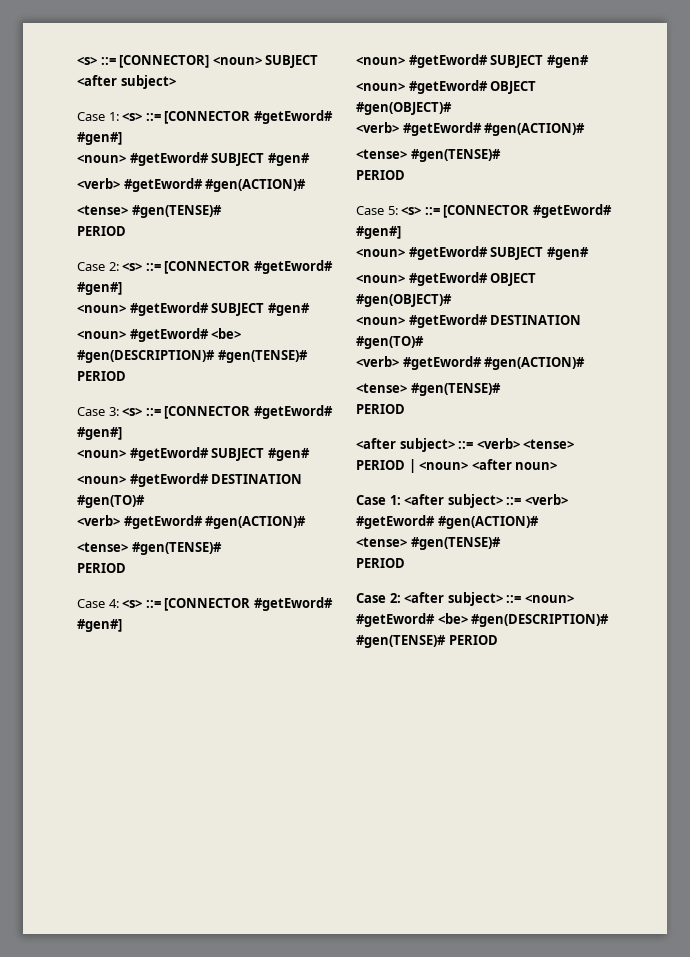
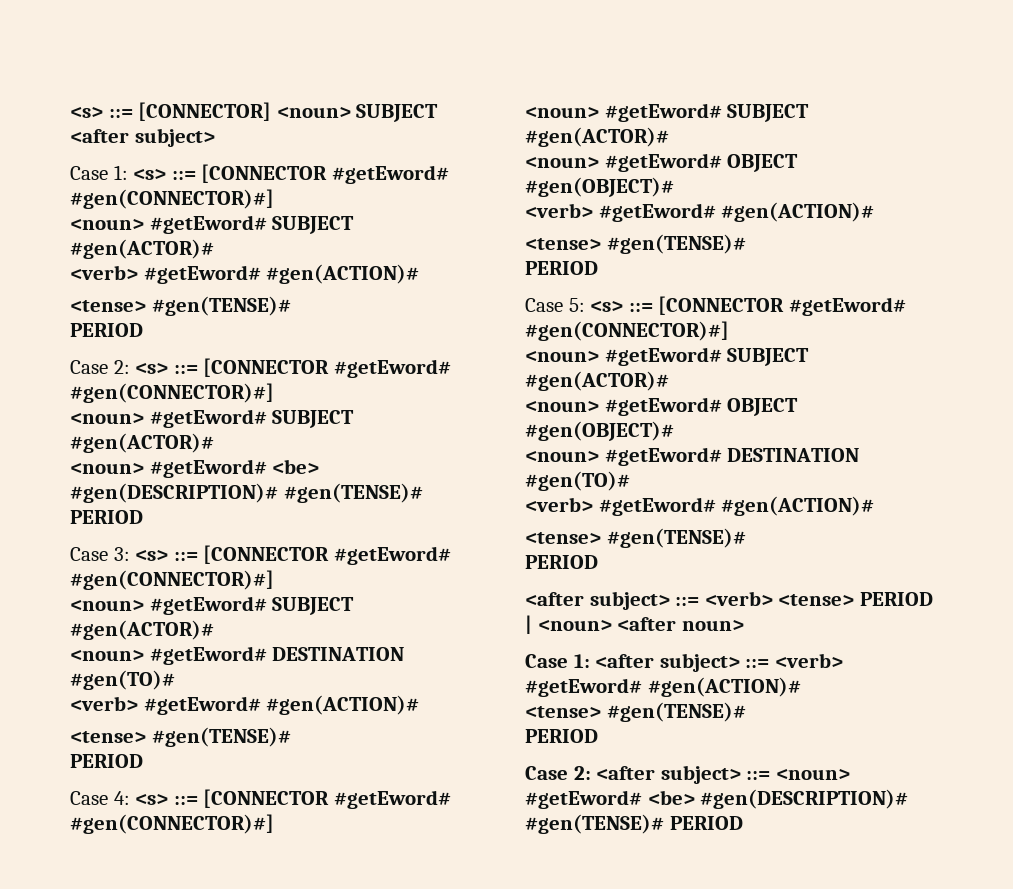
- Case 1: <s> ::= [CONNECTOR #getEword# #gen#]
- <noun> #getEword# SUBJECT #gen#
+ Case 1: <s> ::= [CONNECTOR #getEword# #gen(CONNECTOR)#]
+ <noun> #getEword# SUBJECT #gen(ACTOR)#
- Case 2: <s> ::= [CONNECTOR #getEword# #gen#]
- <noun> #getEword# SUBJECT #gen#
+ Case 2: <s> ::= [CONNECTOR #getEword# #gen(CONNECTOR)#]
+ <noun> #getEword# SUBJECT #gen(ACTOR)#
- Case 3: <s> ::= [CONNECTOR #getEword# #gen#]
- <noun> #getEword# SUBJECT #gen#
+ Case 3: <s> ::= [CONNECTOR #getEword# #gen(CONNECTOR)#]
+ <noun> #getEword# SUBJECT #gen(ACTOR)#
- Case 4: <s> ::= [CONNECTOR #getEword# #gen#]
- <noun> #getEword# SUBJECT #gen#
+ Case 4: <s> ::= [CONNECTOR #getEword# #gen(CONNECTOR)#]
+ <noun> #getEword# SUBJECT #gen(ACTOR)#
- Case 5: <s> ::= [CONNECTOR #getEword# #gen#]
- <noun> #getEword# SUBJECT #gen#
+ Case 5: <s> ::= [CONNECTOR #getEword# #gen(CONNECTOR)#]
+ <noun> #getEword# SUBJECT #gen(ACTOR)#

